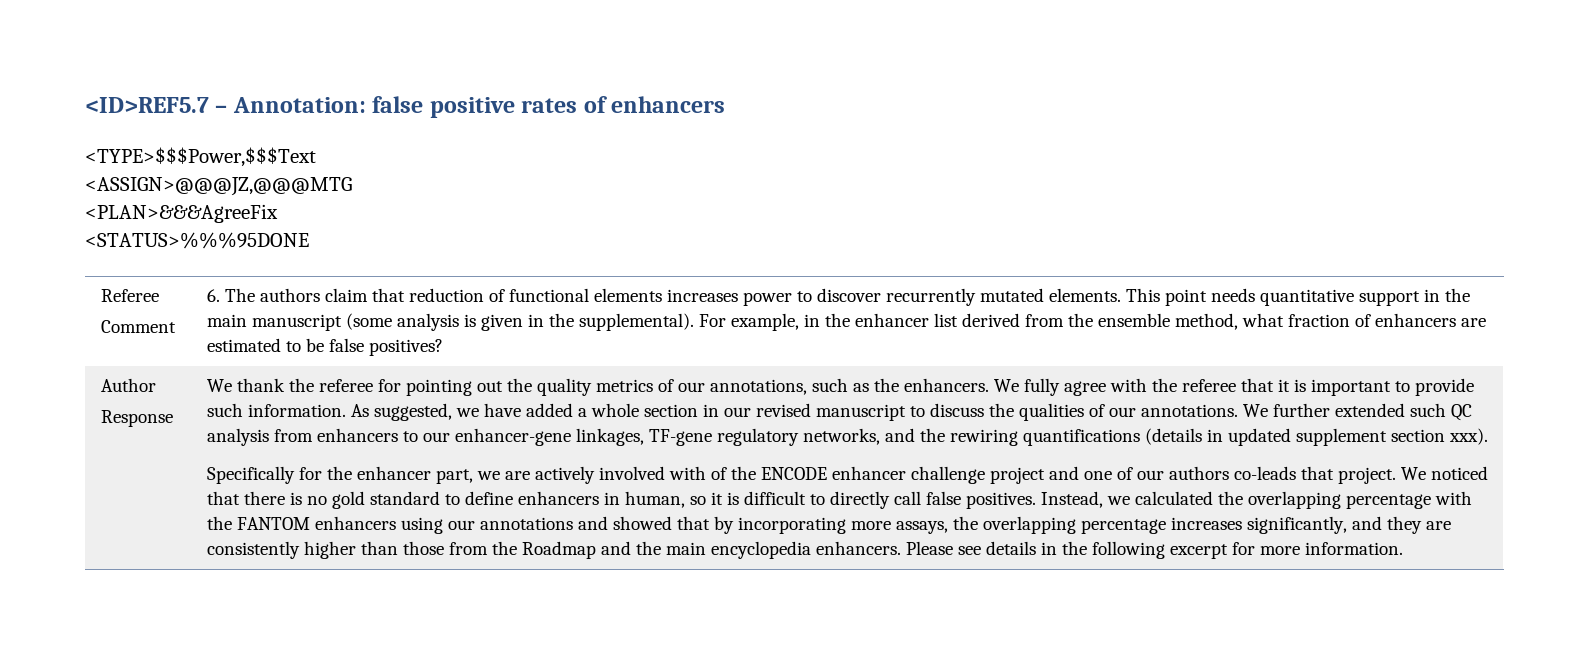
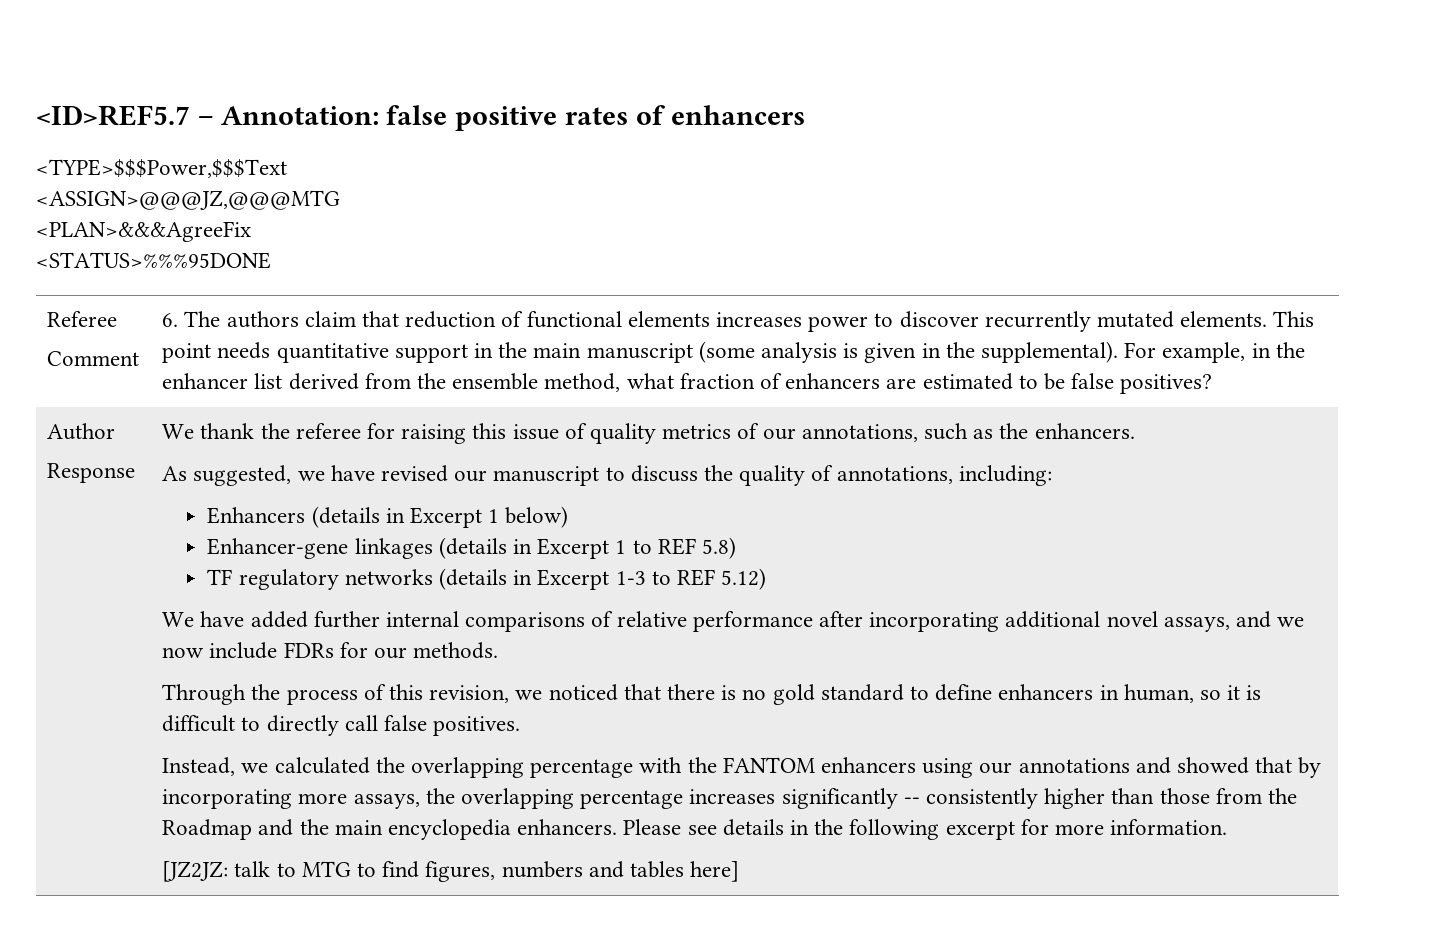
- We thank the referee for pointing out the quality metrics of our annotations, such as the enhancers. We fully agree with the referee that it is important to provide such information. As suggested, we have added a whole section in our revised manuscript to discuss the qualities of our annotations. We further extended such QC analysis from enhancers to our enhancer-gene linkages, TF-gene regulatory networks, and the rewiring quantifications (details in updated supplement section xxx).
- Specifically for the enhancer part, we are actively involved with of the ENCODE enhancer challenge project and one of our authors co-leads that project. We noticed that there is no gold standard to define enhancers in human, so it is difficult to directly call false positives. Instead, we calculated the overlapping percentage with the FANTOM enhancers using our annotations and showed that by incorporating more assays, the overlapping percentage increases significantly, and they are consistently higher than those from the Roadmap and the main encyclopedia enhancers.
+ We thank the referee for raising this issue of quality metrics of our annotations, such as the enhancers.
+ As suggested, we have revised our manuscript to discuss the quality of annotations, including:
+ Enhancers (details in Excerpt 1 below)
+ Enhancer-gene linkages (details in Excerpt 1 to REF 5.8)
+ TF regulatory networks (details in Excerpt 1-3 to REF 5.12)
+ We have added further internal comparisons of relative performance after incorporating additional novel assays, and we now include FDRs for our methods.
+ Through the process of this revision, we noticed that there is no gold standard to define enhancers in human, so it is difficult to directly call false positives.
+ Instead, we calculated the overlapping percentage with the FANTOM enhancers using our annotations and showed that by incorporating more assays, the overlapping percentage increases significantly -- consistently higher than those from the Roadmap and the main encyclopedia enhancers.
+ [JZ2JZ: talk to MTG to find figures, numbers and tables here]

